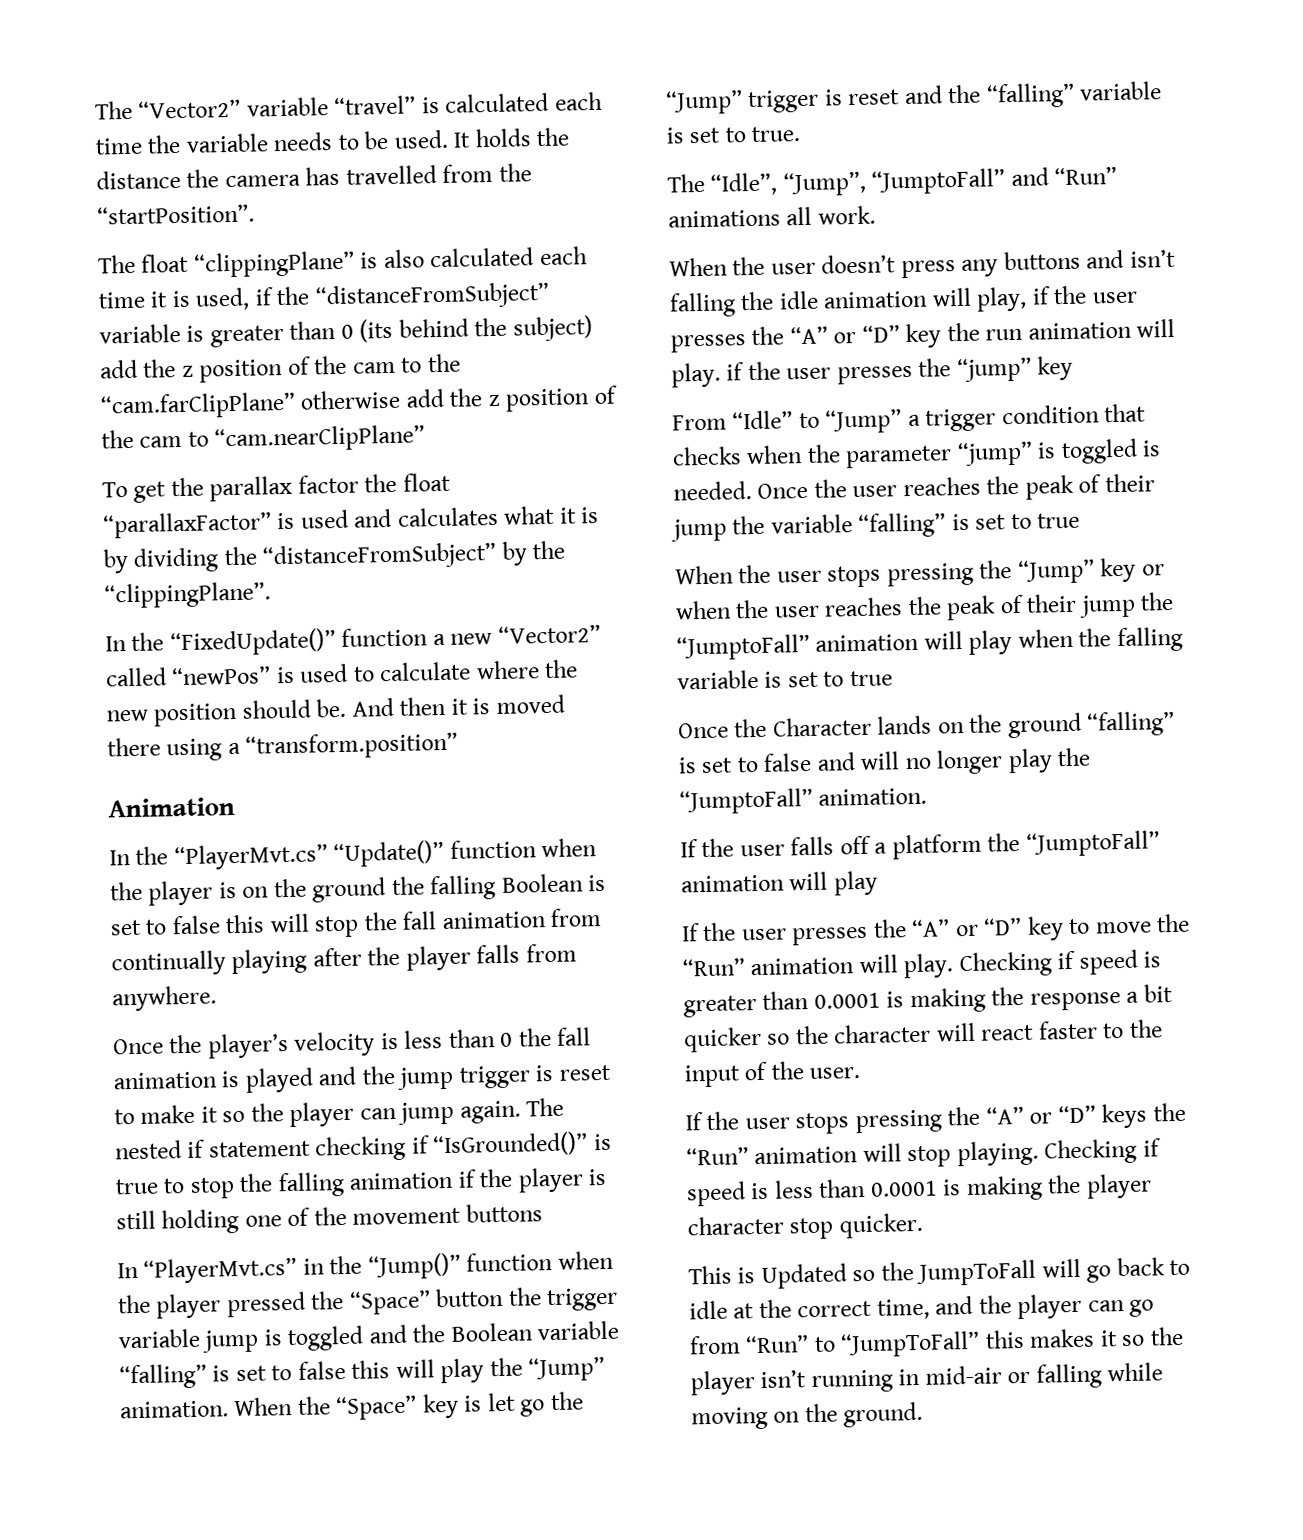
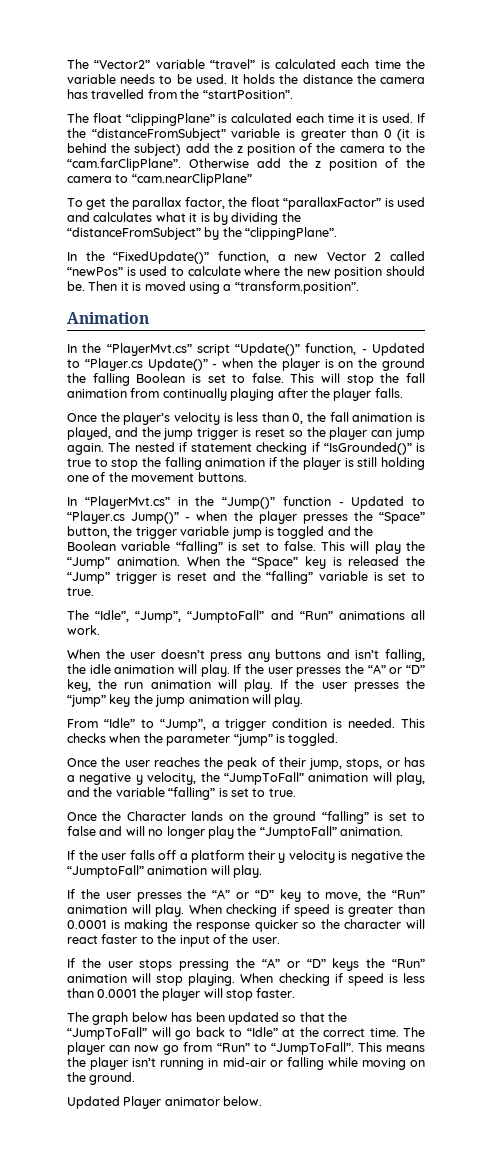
- The float “clippingPlane” is also calculated each time it is used, if the “distanceFromSubject” variable is greater than 0 (its behind the subject) add the z position of the cam to the “cam.farClipPlane” otherwise add the z position of the cam to “cam.nearClipPlane”
+ The float “clippingPlane” is calculated each time it is used. If the “distanceFromSubject” variable is greater than 0 (it is behind the subject) add the z position of the camera to the “cam.farClipPlane”. Otherwise add the z position of the camera to “cam.nearClipPlane”
- To get the parallax factor the float “parallaxFactor” is used and calculates what it is by dividing the “distanceFromSubject” by the “clippingPlane”.
+ To get the parallax factor, the float “parallaxFactor” is used and calculates what it is by dividing the “distanceFromSubject” by the “clippingPlane”.
- In the “FixedUpdate()” function a new “Vector2” called “newPos” is used to calculate where the new position should be.
+ In the “FixedUpdate()” function, a new Vector 2 called “newPos” is used to calculate where the new position should be.
- And then it is moved there using a “transform.position”
+ Then it is moved using a “transform.position”.
- In the “PlayerMvt.cs” “Update()” function when the player is on the ground the falling Boolean is set to false this will stop the fall animation from continually playing after the player falls from anywhere.
+ In the “PlayerMvt.cs” script “Update()” function, - Updated to “Player.cs Update()” - when the player is on the ground the falling Boolean is set to false. This will stop the fall animation from continually playing after the player falls.
- Once the player’s velocity is less than 0 the fall animation is played and the jump trigger is reset to make it so the player can jump again.
+ Once the player’s velocity is less than 0, the fall animation is played, and the jump trigger is reset so the player can jump again.
- The nested if statement checking if “IsGrounded()” is true to stop the falling animation if the player is still holding one of the movement buttons
+ The nested if statement checking if “IsGrounded()” is true to stop the falling animation if the player is still holding one of the movement buttons.
- In “PlayerMvt.cs” in the “Jump()” function when the player pressed the “Space” button the trigger variable jump is toggled and the Boolean variable “falling” is set to false this will play the “Jump” animation.
+ In “PlayerMvt.cs” in the “Jump()” function - Updated to “Player.cs Jump()” - when the player presses the “Space” button, the trigger variable jump is toggled and the Boolean variable “falling” is set to false. This will play the “Jump” animation.
- When the “Space” key is let go the “Jump” trigger is reset and the “falling” variable is set to true.
+ When the “Space” key is released the “Jump” trigger is reset and the “falling” variable is set to true.
- When the user doesn’t press any buttons and isn’t falling the idle animation will play, if the user presses the “A” or “D” key the run animation will play. if the user presses the “jump” key
+ When the user doesn’t press any buttons and isn’t falling, the idle animation will play. If the user presses the “A” or “D” key, the run animation will play. If the user presses the “jump” key the jump animation will play.
- From “Idle” to “Jump” a trigger condition that checks when the parameter “jump” is toggled is needed. Once the user reaches the peak of their jump the variable “falling” is set to true
- When the user stops pressing the “Jump” key or when the user reaches the peak of their jump the “JumptoFall” animation will play when the falling variable is set to true
+ From “Idle” to “Jump”, a trigger condition is needed. This checks when the parameter “jump” is toggled.
+ Once the user reaches the peak of their jump, stops, or has a negative y velocity, the “JumpToFall” animation will play, and the variable “falling” is set to true.
- If the user falls off a platform the “JumptoFall” animation will play
+ If the user falls off a platform their y velocity is negative the “JumptoFall” animation will play.
- If the user presses the “A” or “D” key to move the “Run” animation will play.
+ If the user presses the “A” or “D” key to move, the “Run” animation will play.
- Checking if speed is greater than 0.0001 is making the response a bit quicker so the character will react faster to the input of the user.
+ When checking if speed is greater than 0.0001 is making the response quicker so the character will react faster to the input of the user.
- Checking if speed is less than 0.0001 is making the player character stop quicker.
- This is Updated so the JumpToFall will go back to idle at the correct time, and the player can go from “Run” to “JumpToFall” this makes it so the player isn’t running in mid-air or falling while moving on the ground.
+ When checking if speed is less than 0.0001 the player will stop faster.
+ The graph below has been updated so that the “JumpToFall” will go back to “Idle” at the correct time. The player can now go from “Run” to “JumpToFall”. This means the player isn’t running in mid-air or falling while moving on the ground.
+ Updated Player animator below.

